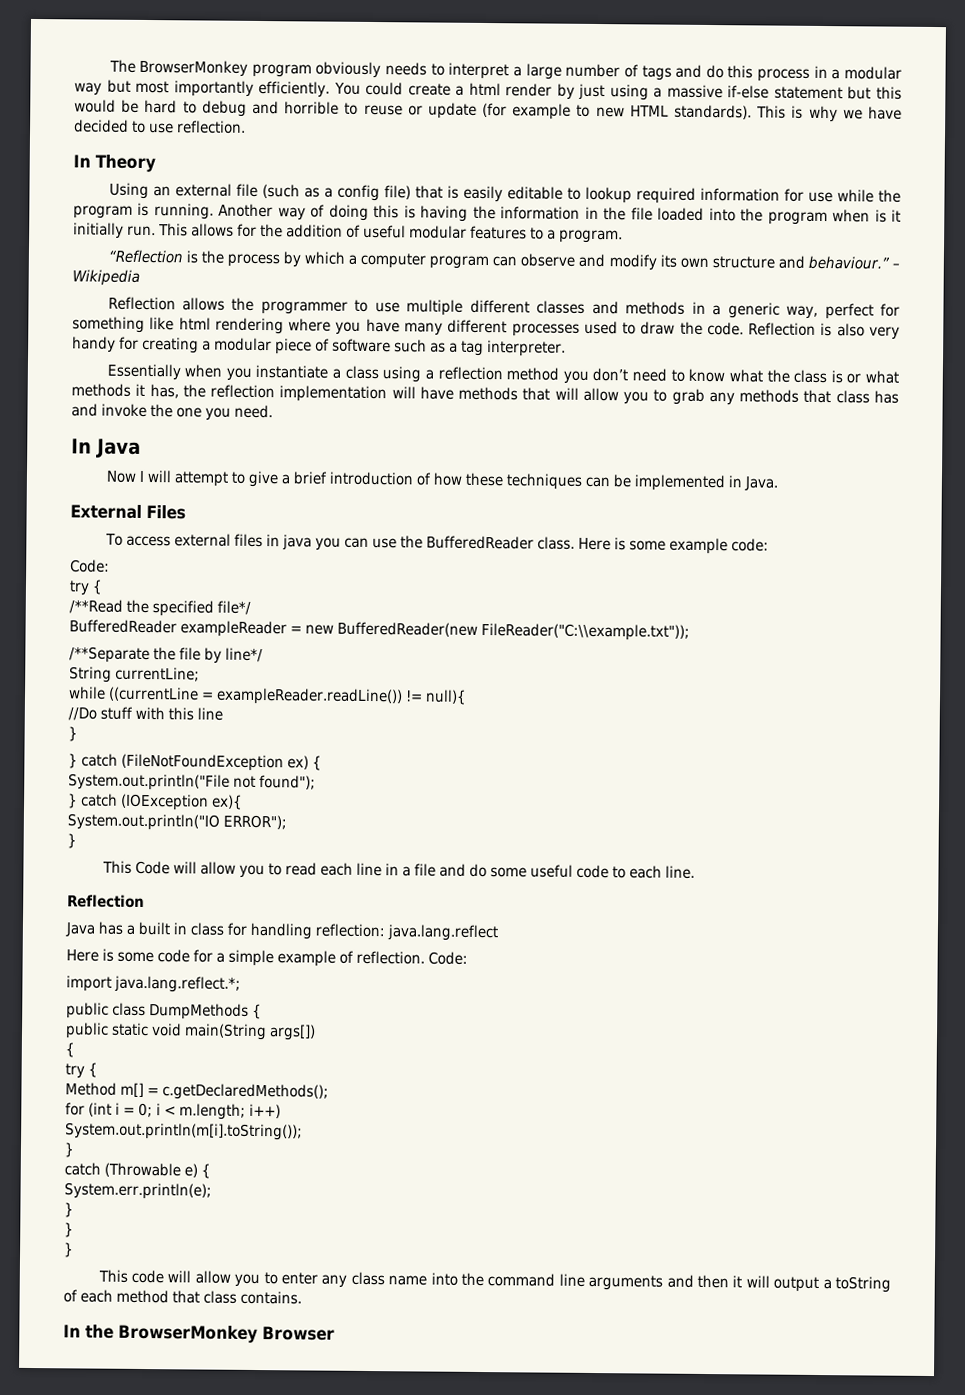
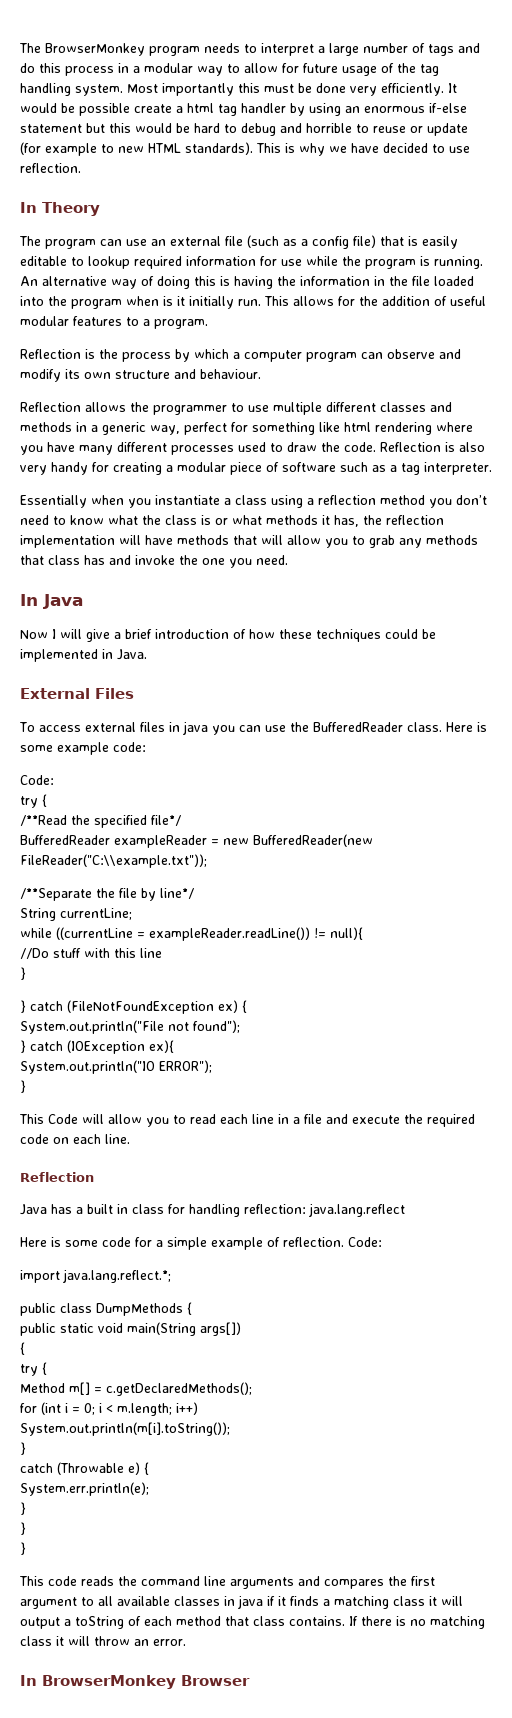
- The BrowserMonkey program obviously needs to interpret a large number of tags and do this process in a modular way but most importantly efficiently. You could create a html render by just using a massive if-else statement but this would be hard to debug and horrible to reuse or update (for example to new HTML standards).
+ The BrowserMonkey program needs to interpret a large number of tags and do this process in a modular way to allow for future usage of the tag handling system. Most importantly this must be done very efficiently. It would be possible create a html tag handler by using an enormous if-else statement but this would be hard to debug and horrible to reuse or update (for example to new HTML standards).
- Using an external file (such as a config file) that is easily editable to lookup required information for use while the program is running.
+ The program can use an external file (such as a config file) that is easily editable to lookup required information for use while the program is running.
- Another way of doing this is having the information in the file loaded into the program when is it initially run.
+ An alternative way of doing this is having the information in the file loaded into the program when is it initially run.
- “Reflection is the process by which a computer program can observe and modify its own structure and behaviour.” – Wikipedia
+ Reflection is the process by which a computer program can observe and modify its own structure and behaviour.
- Now I will attempt to give a brief introduction of how these techniques can be implemented in Java.
+ Now I will give a brief introduction of how these techniques could be implemented in Java.
- This Code will allow you to read each line in a file and do some useful code to each line.
+ This Code will allow you to read each line in a file and execute the required code on each line.
- This code will allow you to enter any class name into the command line arguments and then it will output a toString of each method that class contains.
- In the BrowserMonkey Browser
+ This code reads the command line arguments and compares the first argument to all available classes in java if it finds a matching class it will output a toString of each method that class contains. If there is no matching class it will throw an error.
+ In BrowserMonkey Browser

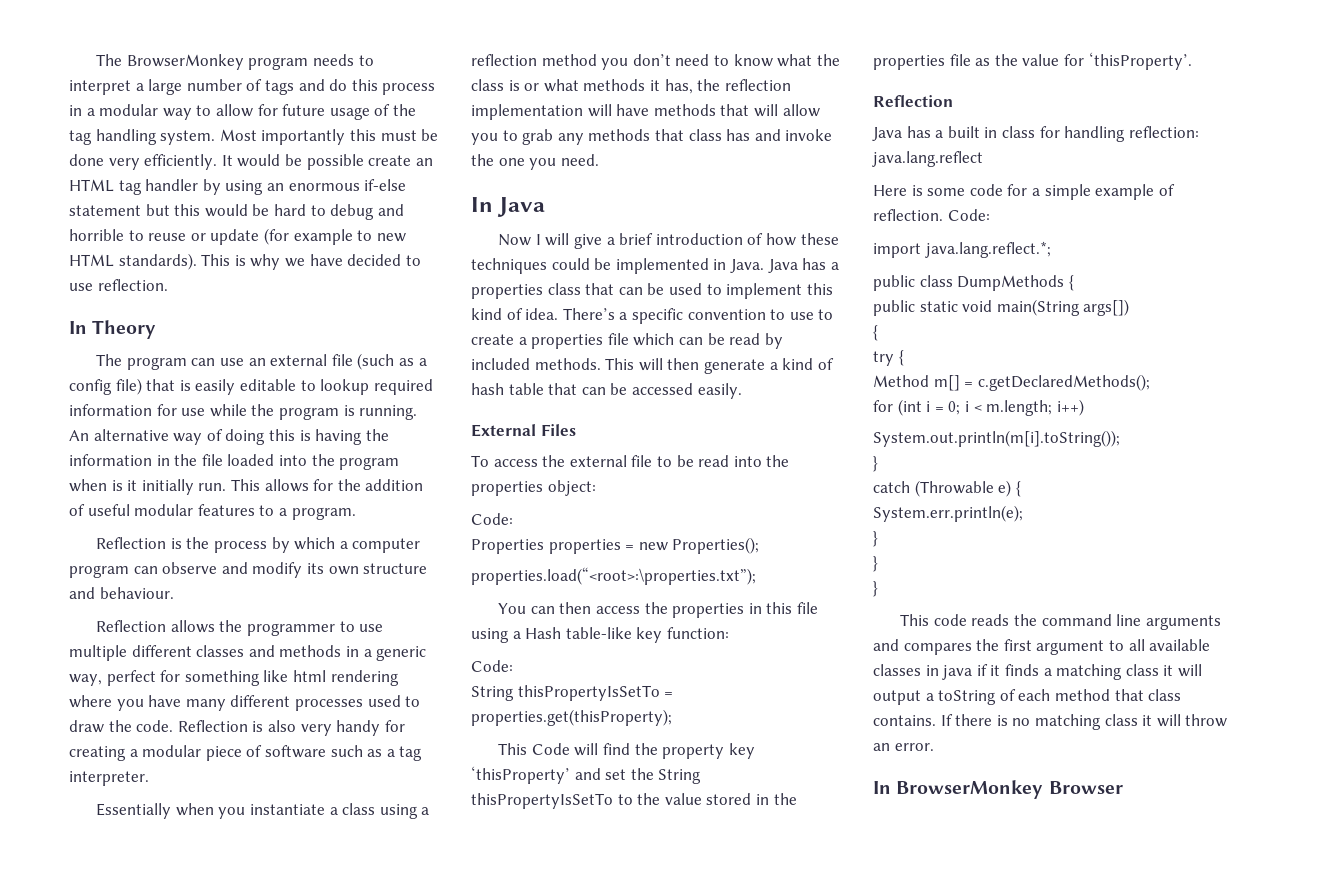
- It would be possible create a html tag handler by using an enormous if-else statement but this would be hard to debug and horrible to reuse or update (for example to new HTML standards).
+ It would be possible create an HTML tag handler by using an enormous if-else statement but this would be hard to debug and horrible to reuse or update (for example to new HTML standards).
- Now I will give a brief introduction of how these techniques could be implemented in Java.
+ Now I will give a brief introduction of how these techniques could be implemented in Java. Java has a properties class that can be used to implement this kind of idea. There’s a specific convention to use to create a properties file which can be read by included methods. This will then generate a kind of hash table that can be accessed easily.
  External Files
- To access external files in java you can use the BufferedReader class. Here is some example code:
+ To access the external file to be read into the properties object:
  Code:
- try {
- /**Read the specified file*/
- BufferedReader exampleReader = new BufferedReader(new FileReader("C:\\example.txt"));
- /**Separate the file by line*/
- String currentLine;
- while ((currentLine = exampleReader.readLine()) != null){
- //Do stuff with this line
- }
- } catch (FileNotFoundException ex) {
- System.out.println("File not found");
- } catch (IOException ex){
- System.out.println("IO ERROR");
- }
- This Code will allow you to read each line in a file and execute the required code on each line.
+ Properties properties = new Properties();
+ properties.load(“<root>:\properties.txt”);
+ You can then access the properties in this file using a Hash table-like key function:
+ Code:
+ String thisPropertyIsSetTo = properties.get(thisProperty);
+ This Code will find the property key ‘thisProperty’ and set the String thisPropertyIsSetTo to the value stored in the properties file as the value for ‘thisProperty’.

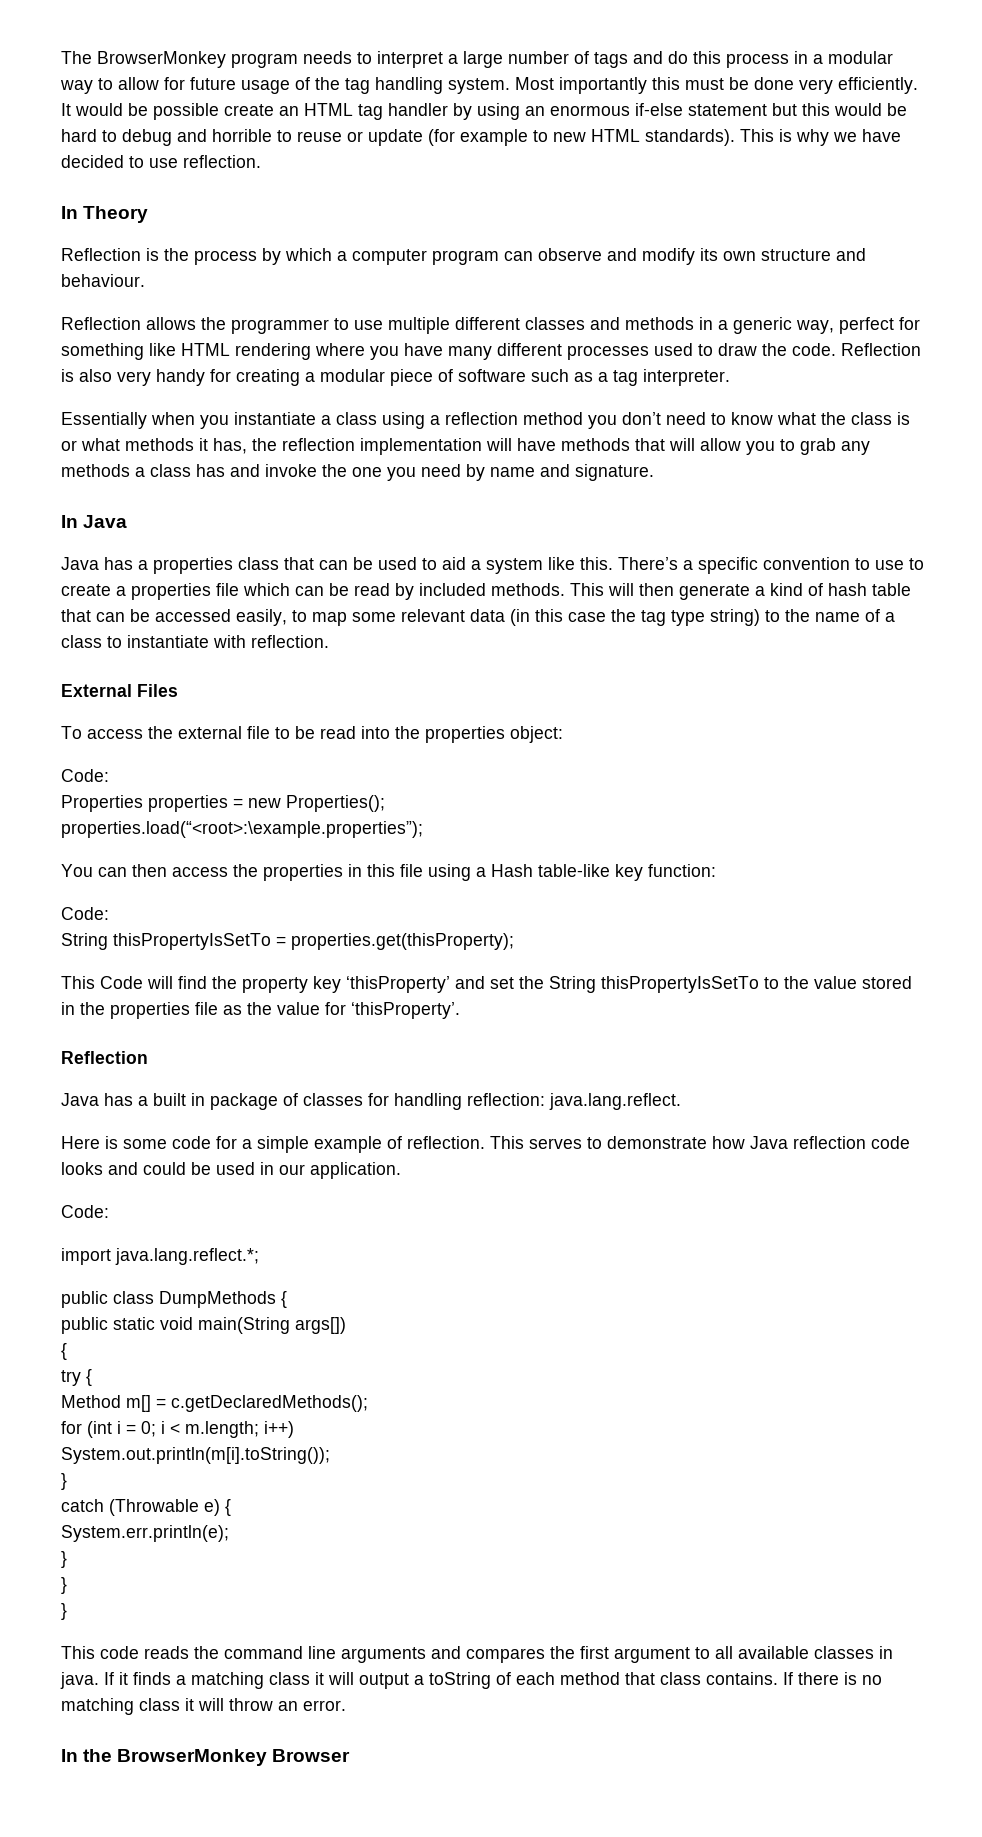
- The program can use an external file (such as a config file) that is easily editable to lookup required information for use while the program is running. An alternative way of doing this is having the information in the file loaded into the program when is it initially run. This allows for the addition of useful modular features to a program.
- Reflection allows the programmer to use multiple different classes and methods in a generic way, perfect for something like html rendering where you have many different processes used to draw the code.
+ Reflection allows the programmer to use multiple different classes and methods in a generic way, perfect for something like HTML rendering where you have many different processes used to draw the code.
- Essentially when you instantiate a class using a reflection method you don’t need to know what the class is or what methods it has, the reflection implementation will have methods that will allow you to grab any methods that class has and invoke the one you need.
+ Essentially when you instantiate a class using a reflection method you don’t need to know what the class is or what methods it has, the reflection implementation will have methods that will allow you to grab any methods a class has and invoke the one you need by name and signature.
  In Java
- Now I will give a brief introduction of how these techniques could be implemented in Java. Java has a properties class that can be used to implement this kind of idea.
+ Java has a properties class that can be used to aid a system like this.
- This will then generate a kind of hash table that can be accessed easily.
+ This will then generate a kind of hash table that can be accessed easily, to map some relevant data (in this case the tag type string) to the name of a class to instantiate with reflection.
- properties.load(“<root>:\properties.txt”);
+ properties.load(“<root>:\example.properties”);
- Java has a built in class for handling reflection: java.lang.reflect
+ Java has a built in package of classes for handling reflection: java.lang.reflect.
- Here is some code for a simple example of reflection. Code:
+ Here is some code for a simple example of reflection. This serves to demonstrate how Java reflection code looks and could be used in our application.
+ Code:
- This code reads the command line arguments and compares the first argument to all available classes in java if it finds a matching class it will output a toString of each method that class contains.
+ This code reads the command line arguments and compares the first argument to all available classes in java. If it finds a matching class it will output a toString of each method that class contains.
- In BrowserMonkey Browser
+ In the BrowserMonkey Browser

